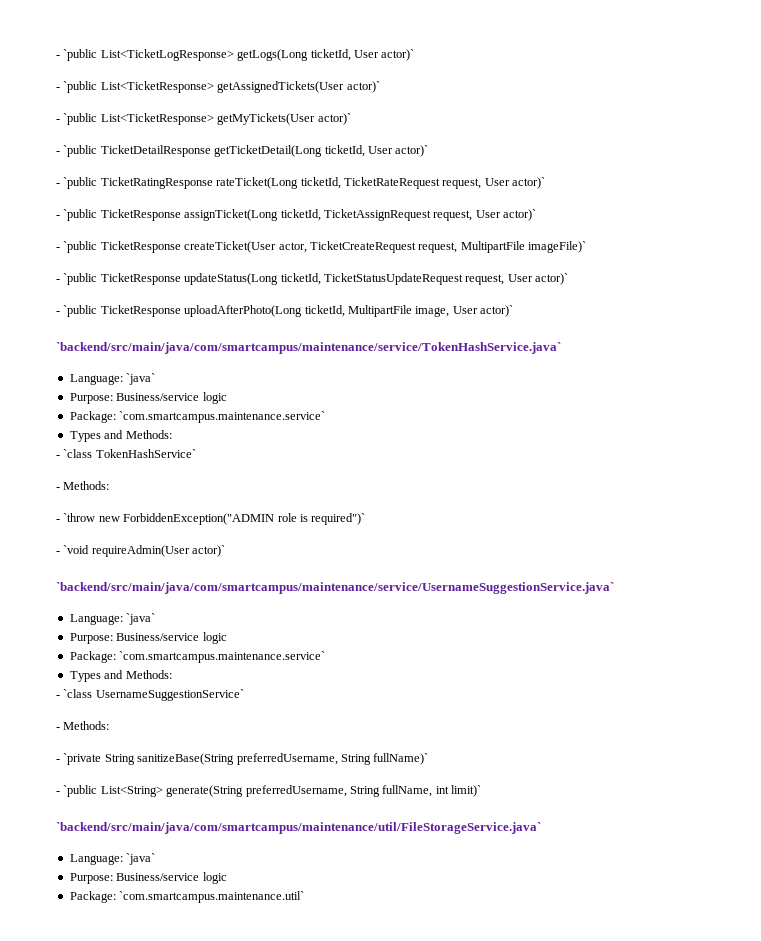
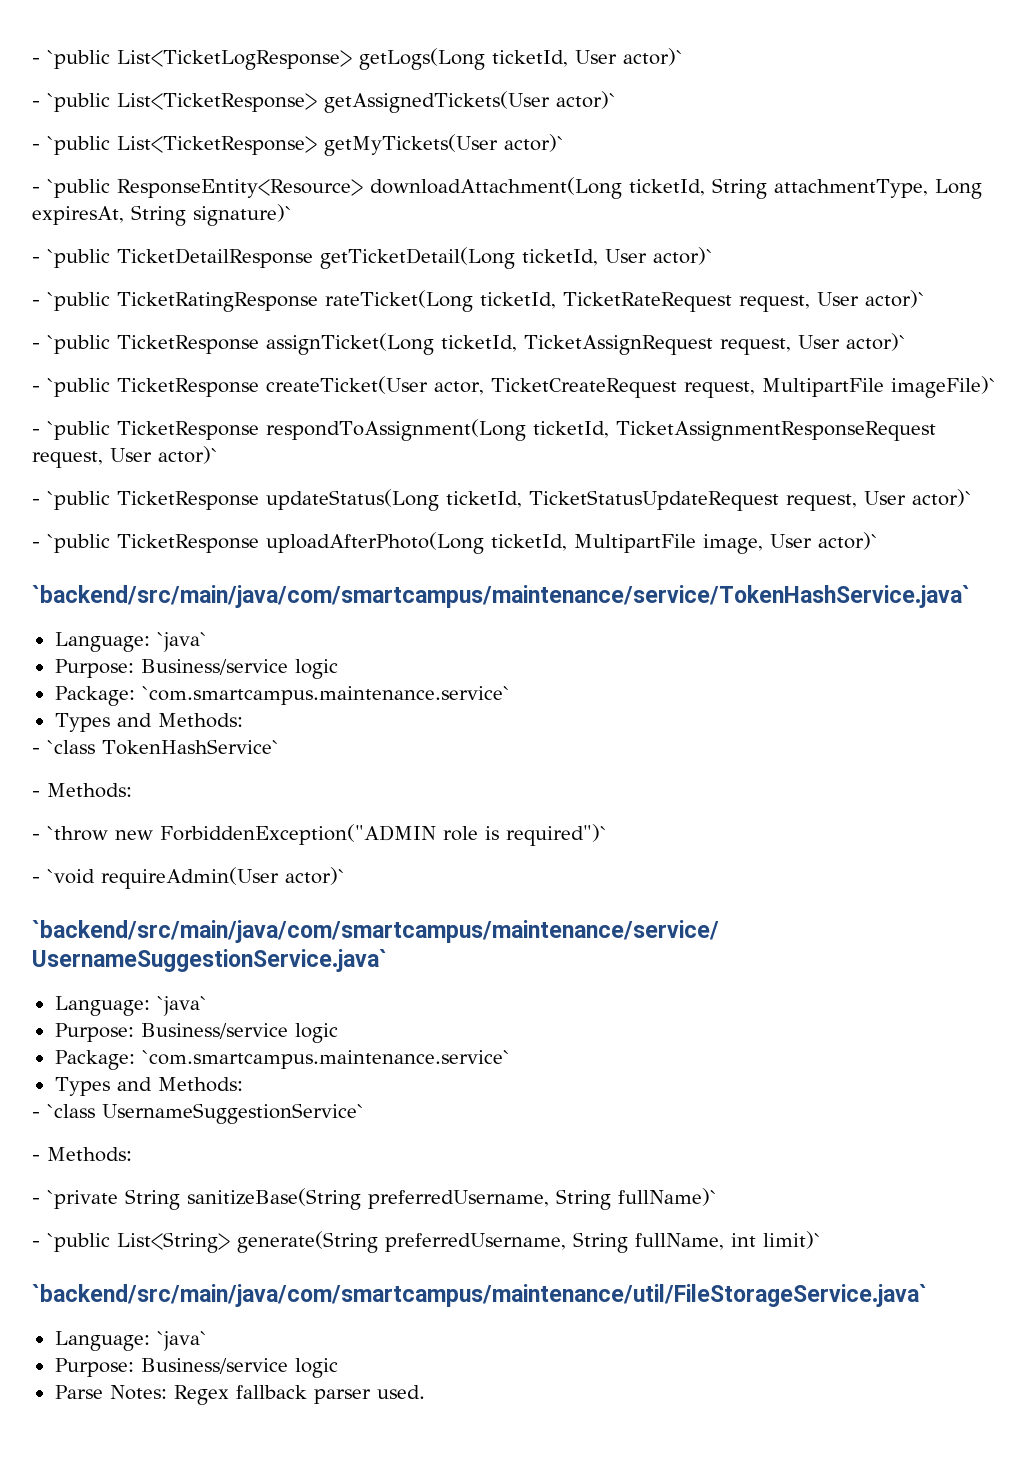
+ - `public ResponseEntity<Resource> downloadAttachment(Long ticketId, String attachmentType, Long expiresAt, String signature)`
+ - `public TicketResponse respondToAssignment(Long ticketId, TicketAssignmentResponseRequest request, User actor)`
- Package: `com.smartcampus.maintenance.util`
+ Parse Notes: Regex fallback parser used.

